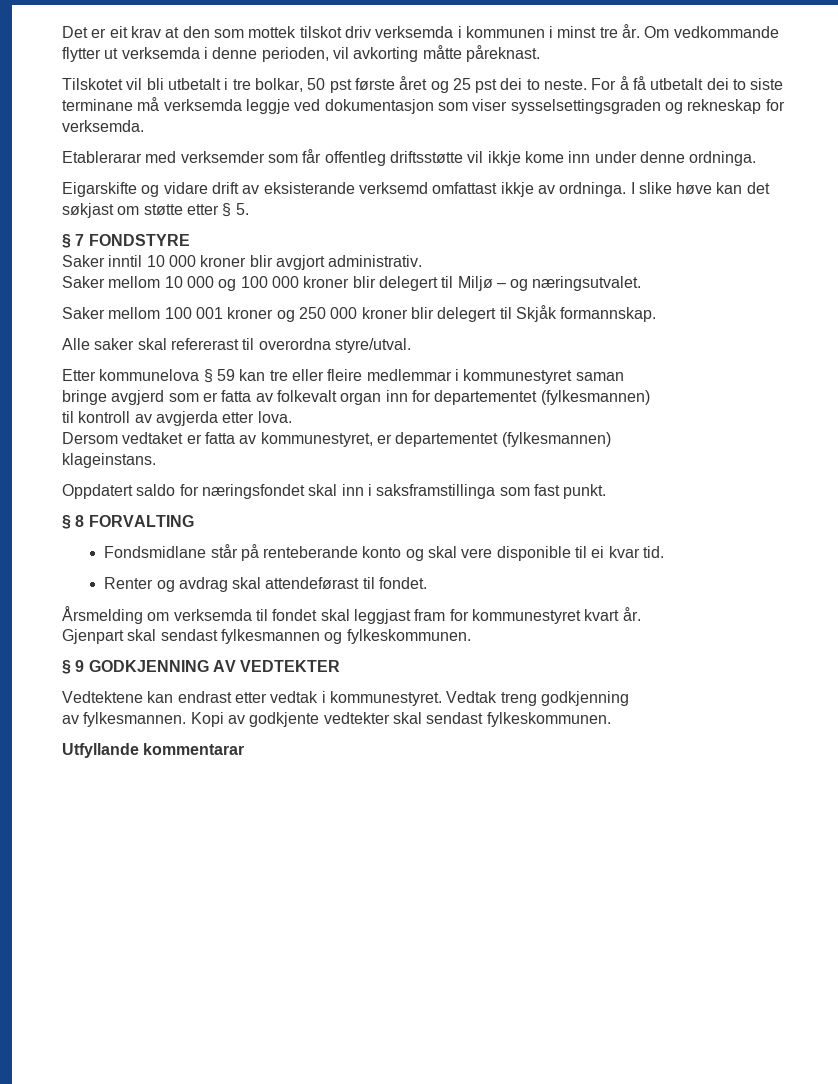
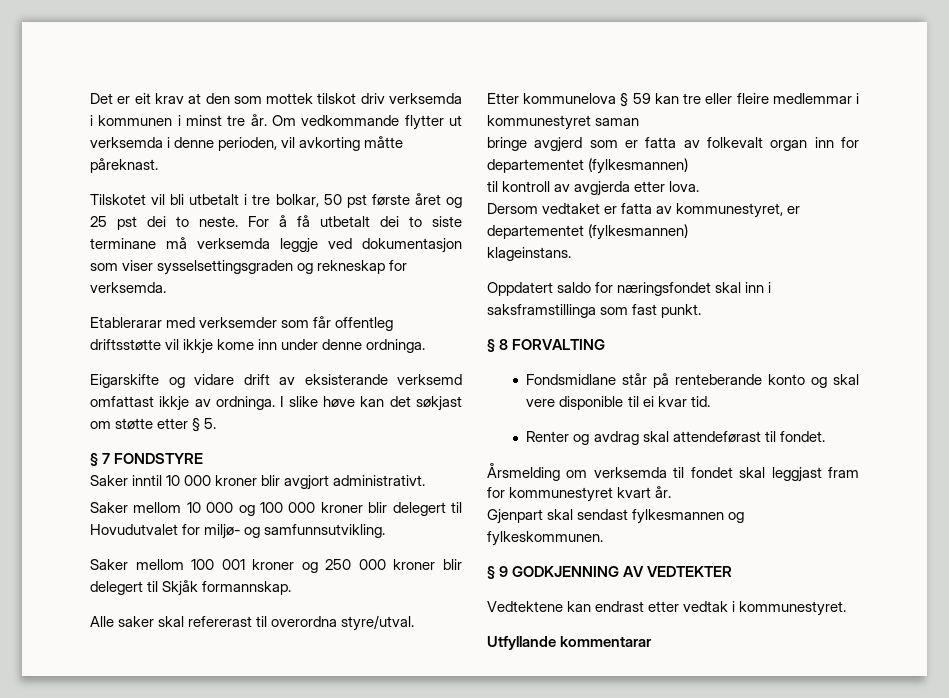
- Saker inntil 10 000 kroner blir avgjort administrativ.
+ Saker inntil 10 000 kroner blir avgjort administrativt.
- Saker mellom 10 000 og 100 000 kroner blir delegert til Miljø – og næringsutvalet.
+ Saker mellom 10 000 og 100 000 kroner blir delegert til Hovudutvalet for miljø- og samfunnsutvikling.
- Vedtak treng godkjenning
- av fylkesmannen. Kopi av godkjente vedtekter skal sendast fylkeskommunen.

